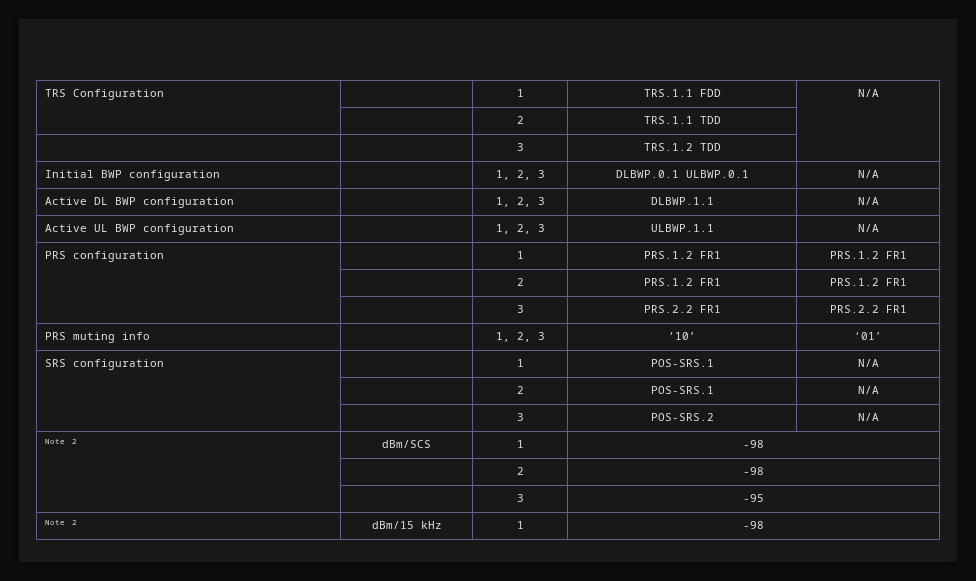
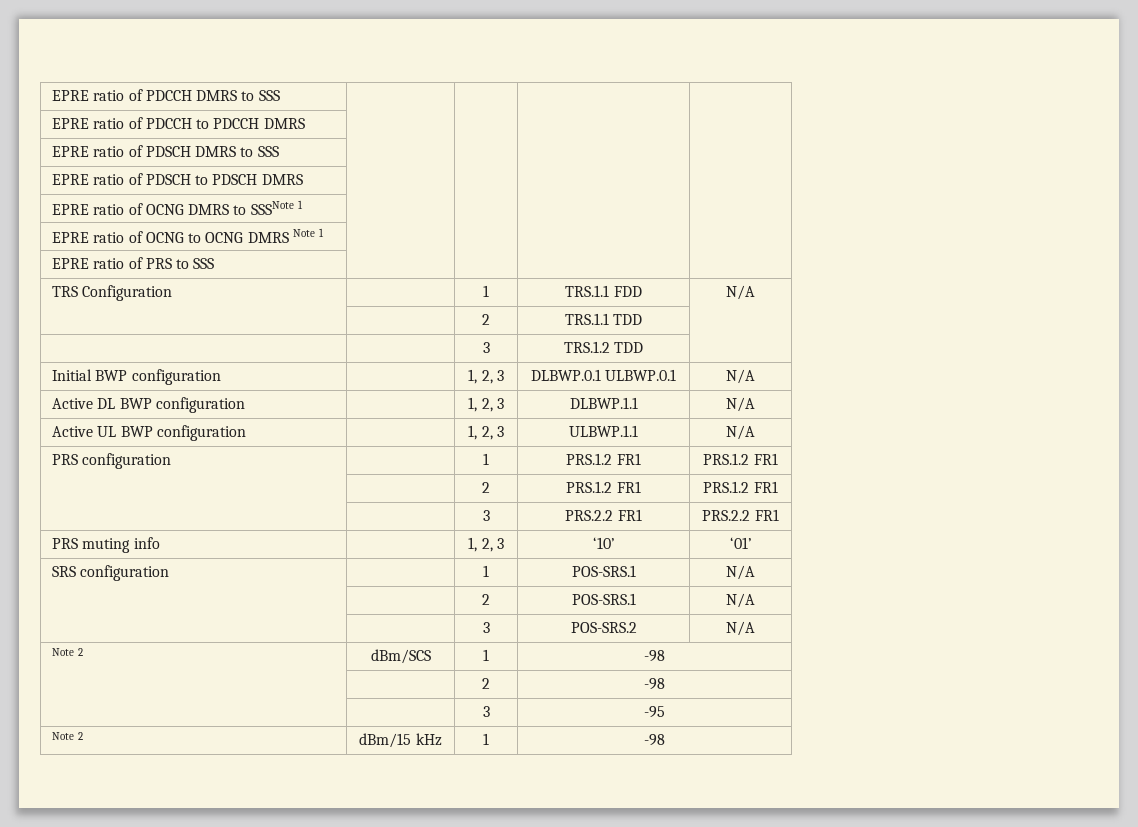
+ EPRE ratio of PDCCH DMRS to SSS | | | |
+ EPRE ratio of PDCCH to PDCCH DMRS | | | |
+ EPRE ratio of PDSCH DMRS to SSS | | | |
+ EPRE ratio of PDSCH to PDSCH DMRS | | | |
+ EPRE ratio of OCNG DMRS to SSSNote 1 | | | |
+ EPRE ratio of OCNG to OCNG DMRS Note 1 | | | |
+ EPRE ratio of PRS to SSS | | | |

